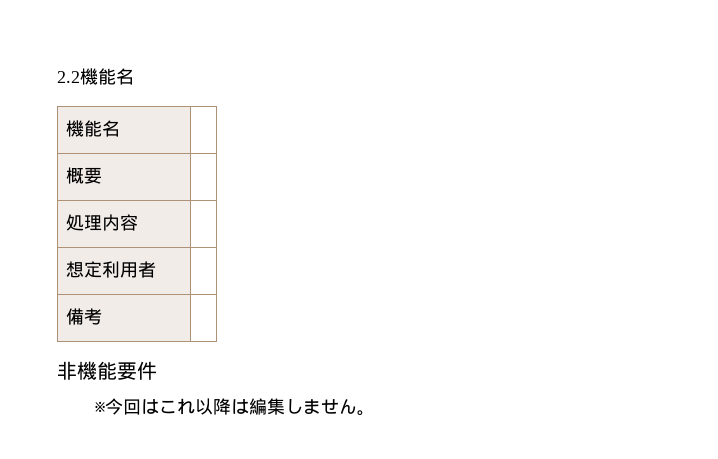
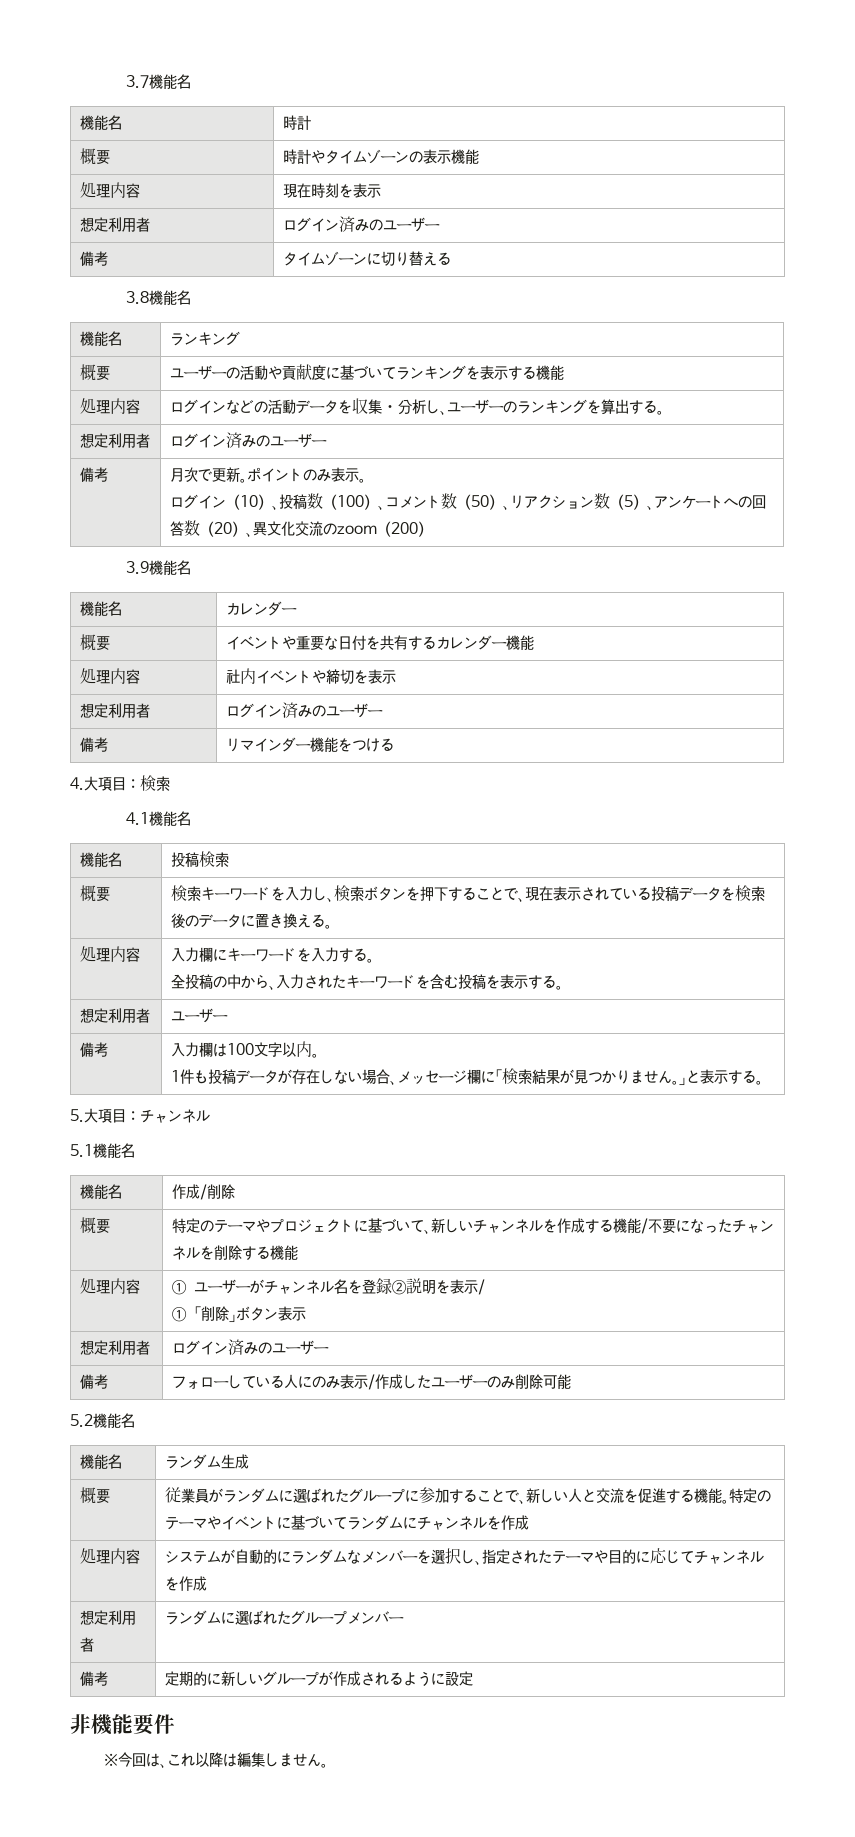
- 2.2機能名
- 機能名 |
- 概要 |
- 処理内容 |
- 想定利用者 |
- 備考 |
+ 3.7機能名
+ 機能名 | 時計
+ 概要 | 時計やタイムゾーンの表示機能
+ 処理内容 | 現在時刻を表示
+ 想定利用者 | ログイン済みのユーザー
+ 備考 | タイムゾーンに切り替える
+ 3.8機能名
+ 機能名 | ランキング
+ 概要 | ユーザーの活動や貢献度に基づいてランキングを表示する機能
+ 処理内容 | ログインなどの活動データを収集・分析し、ユーザーのランキングを算出する。
+ 想定利用者 | ログイン済みのユーザー
+ 備考 | 月次で更新。ポイントのみ表示。
+ ログイン（10）、投稿数（100）、コメント数（50）、リアクション数（5）、アンケートへの回答数（20）、異文化交流のzoom（200）
+ 3.9機能名
+ 機能名 | カレンダー
+ 概要 | イベントや重要な日付を共有するカレンダー機能
+ 処理内容 | 社内イベントや締切を表示
+ 想定利用者 | ログイン済みのユーザー
+ 備考 | リマインダー機能をつける
+ 4.大項目：検索
+ 4.1機能名
+ 機能名 | 投稿検索
+ 概要 | 検索キーワードを入力し、検索ボタンを押下することで、現在表示されている投稿データを検索後のデータに置き換える。
+ 処理内容 | 入力欄にキーワードを入力する。
+ 全投稿の中から、入力されたキーワードを含む投稿を表示する。
+ 想定利用者 | ユーザー
+ 備考 | 入力欄は100文字以内。
+ 1件も投稿データが存在しない場合、メッセージ欄に「検索結果が見つかりません。」と表示する。
+ 5.大項目：チャンネル
+ 5.1機能名
+ 機能名 | 作成/削除
+ 概要 | 特定のテーマやプロジェクトに基づいて、新しいチャンネルを作成する機能/不要になったチャンネルを削除する機能
+ 処理内容 | ①ユーザーがチャンネル名を登録②説明を表示/
+ ①「削除」ボタン表示
+ 想定利用者 | ログイン済みのユーザー
+ 備考 | フォローしている人にのみ表示/作成したユーザーのみ削除可能
+ 5.2機能名
+ 機能名 | ランダム生成
+ 概要 | 従業員がランダムに選ばれたグループに参加することで、新しい人と交流を促進する機能。特定のテーマやイベントに基づいてランダムにチャンネルを作成
+ 処理内容 | システムが自動的にランダムなメンバーを選択し、指定されたテーマや目的に応じてチャンネルを作成
+ 想定利用者 | ランダムに選ばれたグループメンバー
+ 備考 | 定期的に新しいグループが作成されるように設定
- ※今回はこれ以降は編集しません。
+ ※今回は、これ以降は編集しません。

